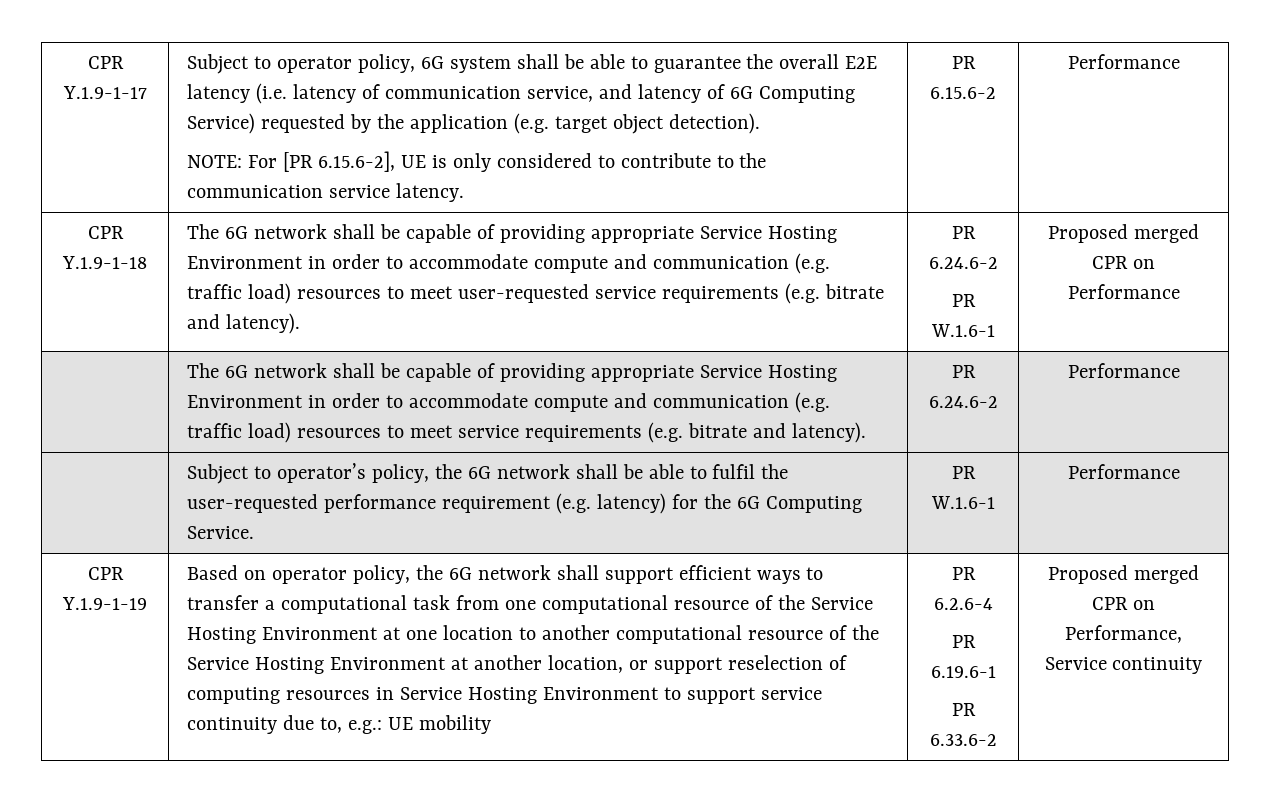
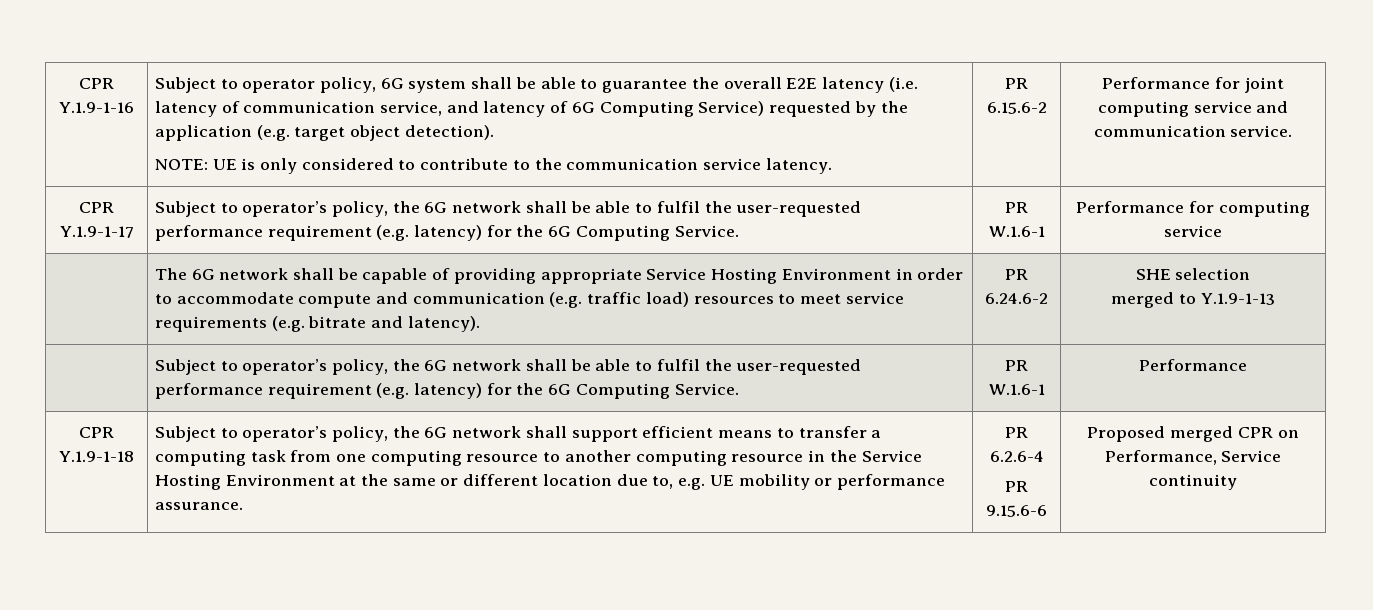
- CPR Y.1.9-1-17
+ CPR Y.1.9-1-16
- NOTE: For [PR 6.15.6-2], UE is only considered to contribute to the communication service latency.
+ NOTE: UE is only considered to contribute to the communication service latency.
- PR 6.15.6-2 | Performance
- CPR Y.1.9-1-18 | The 6G network shall be capable of providing appropriate Service Hosting Environment in order to accommodate compute and communication (e.g. traffic load) resources to meet user-requested service requirements (e.g. bitrate and latency). | PR 6.24.6-2
- PR W.1.6-1 | Proposed merged CPR on Performance
+ PR 6.15.6-2 | Performance for joint computing service and communication service.
+ CPR Y.1.9-1-17 | Subject to operator’s policy, the 6G network shall be able to fulfil the user-requested performance requirement (e.g. latency) for the 6G Computing Service. | PR W.1.6-1 | Performance for computing service
- | The 6G network shall be capable of providing appropriate Service Hosting Environment in order to accommodate compute and communication (e.g. traffic load) resources to meet service requirements (e.g. bitrate and latency). | PR 6.24.6-2 | Performance
+ | The 6G network shall be capable of providing appropriate Service Hosting Environment in order to accommodate compute and communication (e.g. traffic load) resources to meet service requirements (e.g. bitrate and latency). | PR 6.24.6-2 | SHE selection
+ merged to Y.1.9-1-13
- CPR Y.1.9-1-19 | Based on operator policy, the 6G network shall support efficient ways to transfer a computational task from one computational resource of the Service Hosting Environment at one location to another computational resource of the Service Hosting Environment at another location, or support reselection of computing resources in Service Hosting Environment to support service continuity due to, e.g.: UE mobility
+ CPR Y.1.9-1-18 | Subject to operator’s policy, the 6G network shall support efficient means to transfer a computing task from one computing resource to another computing resource in the Service Hosting Environment at the same or different location due to, e.g. UE mobility or performance assurance.
- PR 6.19.6-1
- PR 6.33.6-2
+ PR 9.15.6-6

